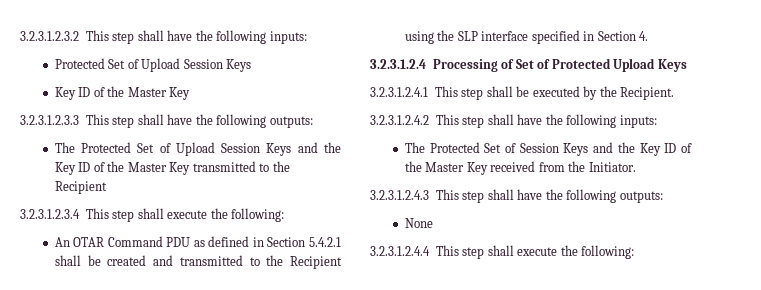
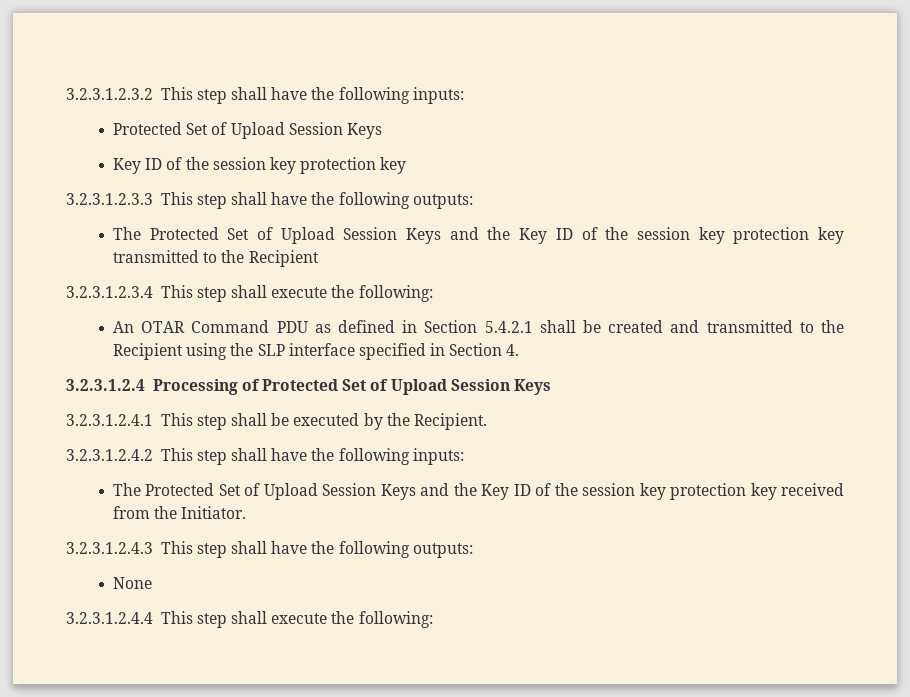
  3.2.3.1.2.3.2 This step shall have the following inputs:
  Protected Set of Upload Session Keys
- Key ID of the Master Key
+ Key ID of the session key protection key
- The Protected Set of Upload Session Keys and the Key ID of the Master Key transmitted to the Recipient
+ The Protected Set of Upload Session Keys and the Key ID of the session key protection key transmitted to the Recipient
- 3.2.3.1.2.4 Processing of Set of Protected Upload Keys
+ 3.2.3.1.2.4 Processing of Protected Set of Upload Session Keys
- The Protected Set of Session Keys and the Key ID of the Master Key received from the Initiator.
+ The Protected Set of Upload Session Keys and the Key ID of the session key protection key received from the Initiator.

